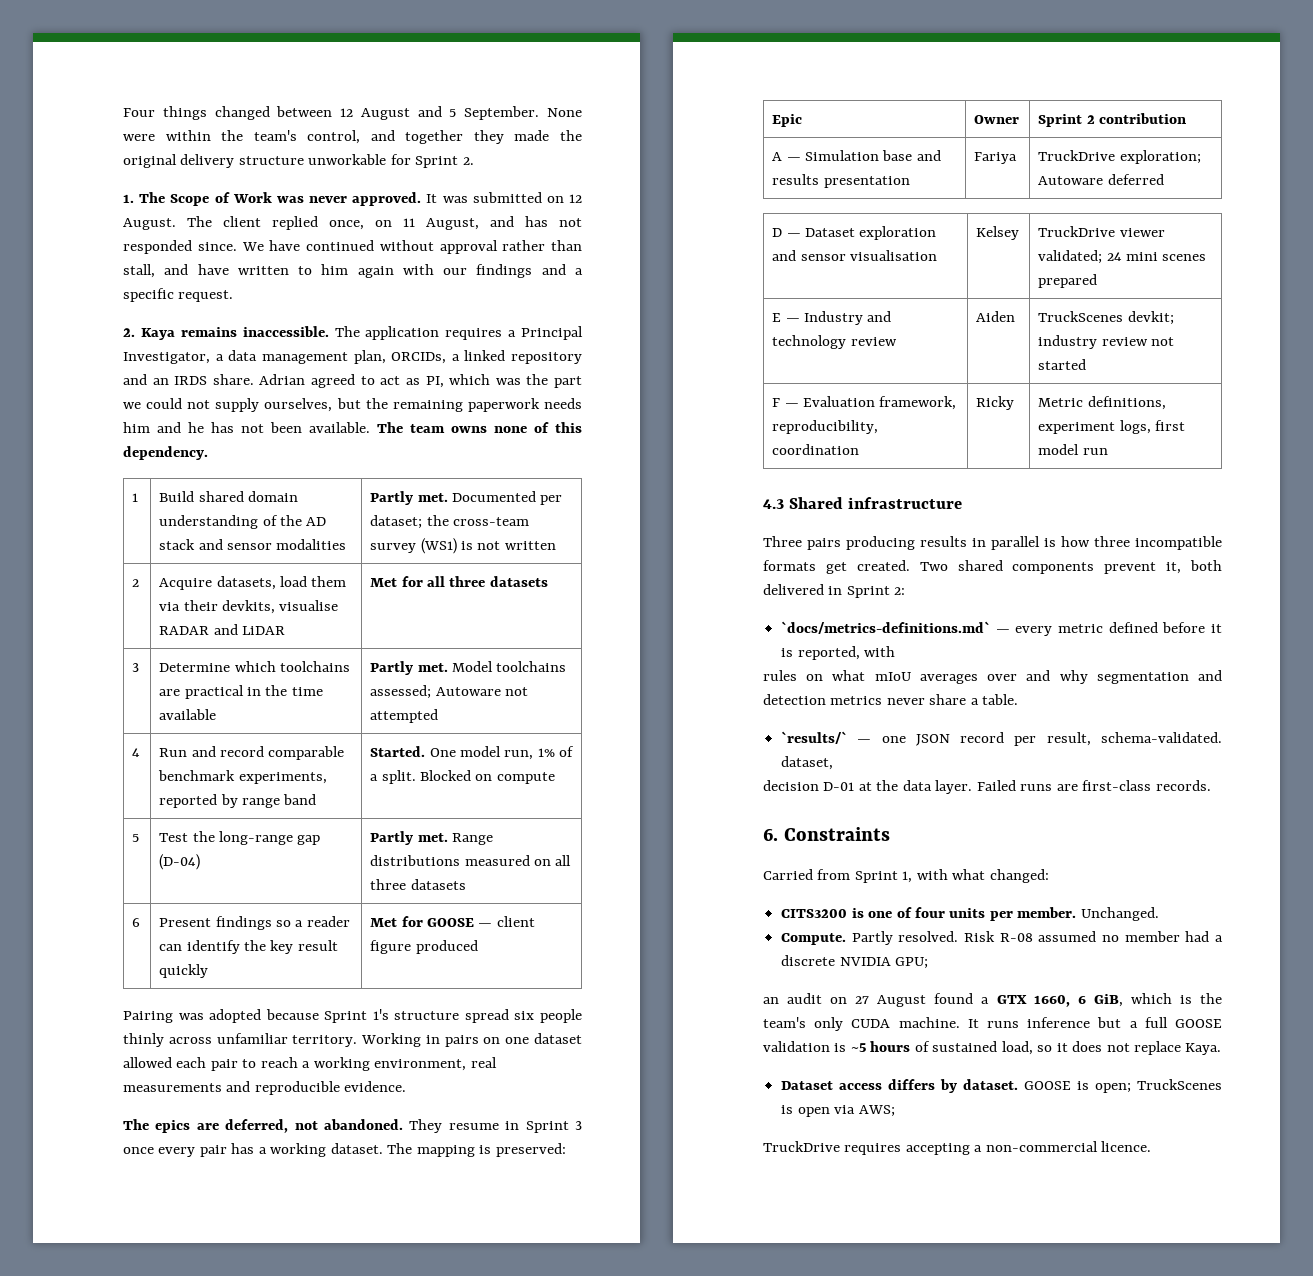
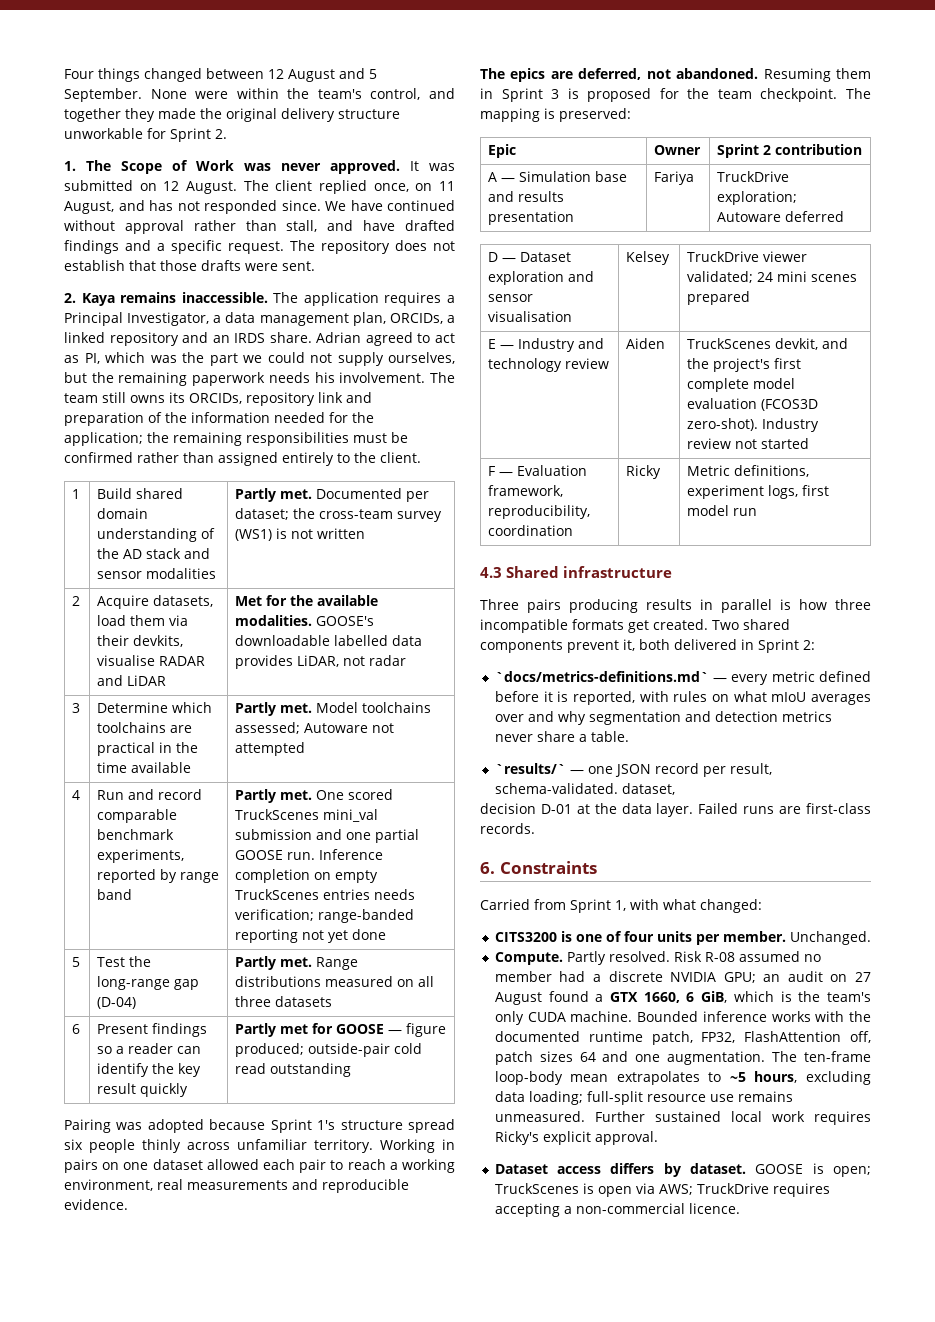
- We have continued without approval rather than stall, and have written to him again with our findings and a specific request.
+ We have continued without approval rather than stall, and have drafted findings and a specific request. The repository does not establish that those drafts were sent.
- Adrian agreed to act as PI, which was the part we could not supply ourselves, but the remaining paperwork needs him and he has not been available. The team owns none of this dependency.
+ Adrian agreed to act as PI, which was the part we could not supply ourselves, but the remaining paperwork needs his involvement. The team still owns its ORCIDs, repository link and preparation of the information needed for the application; the remaining responsibilities must be confirmed rather than assigned entirely to the client.
- 2 | Acquire datasets, load them via their devkits, visualise RADAR and LiDAR | Met for all three datasets
+ 2 | Acquire datasets, load them via their devkits, visualise RADAR and LiDAR | Met for the available modalities. GOOSE's downloadable labelled data provides LiDAR, not radar
- 4 | Run and record comparable benchmark experiments, reported by range band | Started. One model run, 1% of a split. Blocked on compute
+ 4 | Run and record comparable benchmark experiments, reported by range band | Partly met. One scored TruckScenes mini_val submission and one partial GOOSE run. Inference completion on empty TruckScenes entries needs verification; range-banded reporting not yet done
- 6 | Present findings so a reader can identify the key result quickly | Met for GOOSE — client figure produced
+ 6 | Present findings so a reader can identify the key result quickly | Partly met for GOOSE — figure produced; outside-pair cold read outstanding
- They resume in Sprint 3 once every pair has a working dataset.
+ Resuming them in Sprint 3 is proposed for the team checkpoint.
- E — Industry and technology review | Aiden | TruckScenes devkit; industry review not started
+ E — Industry and technology review | Aiden | TruckScenes devkit, and the project's first complete model evaluation (FCOS3D zero-shot). Industry review not started
- `docs/metrics-definitions.md` — every metric defined before it is reported, with
- rules on what mIoU averages over and why segmentation and detection metrics never share a table.
+ `docs/metrics-definitions.md` — every metric defined before it is reported, with rules on what mIoU averages over and why segmentation and detection metrics never share a table.
- Risk R-08 assumed no member had a discrete NVIDIA GPU;
- an audit on 27 August found a GTX 1660, 6 GiB, which is the team's only CUDA machine.
+ Risk R-08 assumed no member had a discrete NVIDIA GPU; an audit on 27 August found a GTX 1660, 6 GiB, which is the team's only CUDA machine.
- It runs inference but a full GOOSE validation is ~5 hours of sustained load, so it does not replace Kaya.
+ Bounded inference works with the documented runtime patch, FP32, FlashAttention off, patch sizes 64 and one augmentation. The ten-frame loop-body mean extrapolates to ~5 hours, excluding data loading; full-split resource use remains unmeasured. Further sustained local work requires Ricky's explicit approval.
- GOOSE is open; TruckScenes is open via AWS;
- TruckDrive requires accepting a non-commercial licence.
+ GOOSE is open; TruckScenes is open via AWS; TruckDrive requires accepting a non-commercial licence.

